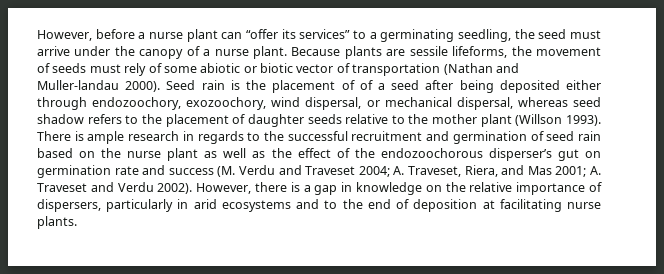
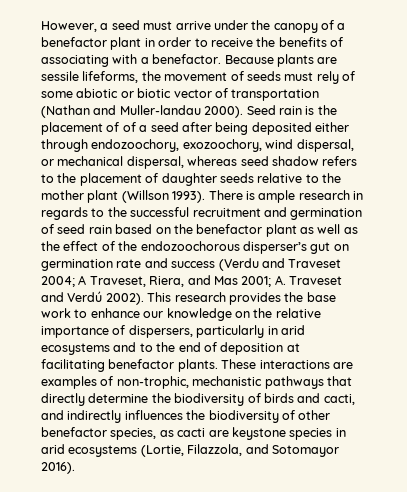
- However, before a nurse plant can “offer its services” to a germinating seedling, the seed must arrive under the canopy of a nurse plant.
+ However, a seed must arrive under the canopy of a benefactor plant in order to receive the benefits of associating with a benefactor.
- There is ample research in regards to the successful recruitment and germination of seed rain based on the nurse plant as well as the effect of the endozoochorous disperser’s gut on germination rate and success (M. Verdu and Traveset 2004;
+ There is ample research in regards to the successful recruitment and germination of seed rain based on the benefactor plant as well as the effect of the endozoochorous disperser’s gut on germination rate and success (Verdu and Traveset 2004;
- A. Traveset, Riera, and Mas 2001;
+ A Traveset, Riera, and Mas 2001;
- A. Traveset and Verdu 2002). However, there is a gap in knowledge on the relative importance of dispersers, particularly in arid ecosystems and to the end of deposition at facilitating nurse plants.
+ A. Traveset and Verdú 2002). This research provides the base work to enhance our knowledge on the relative importance of dispersers, particularly in arid ecosystems and to the end of deposition at facilitating benefactor plants. These interactions are examples of non-trophic, mechanistic pathways that directly determine the biodiversity of birds and cacti, and indirectly influences the biodiversity of other benefactor species, as cacti are keystone species in arid ecosystems (Lortie, Filazzola, and Sotomayor 2016).

